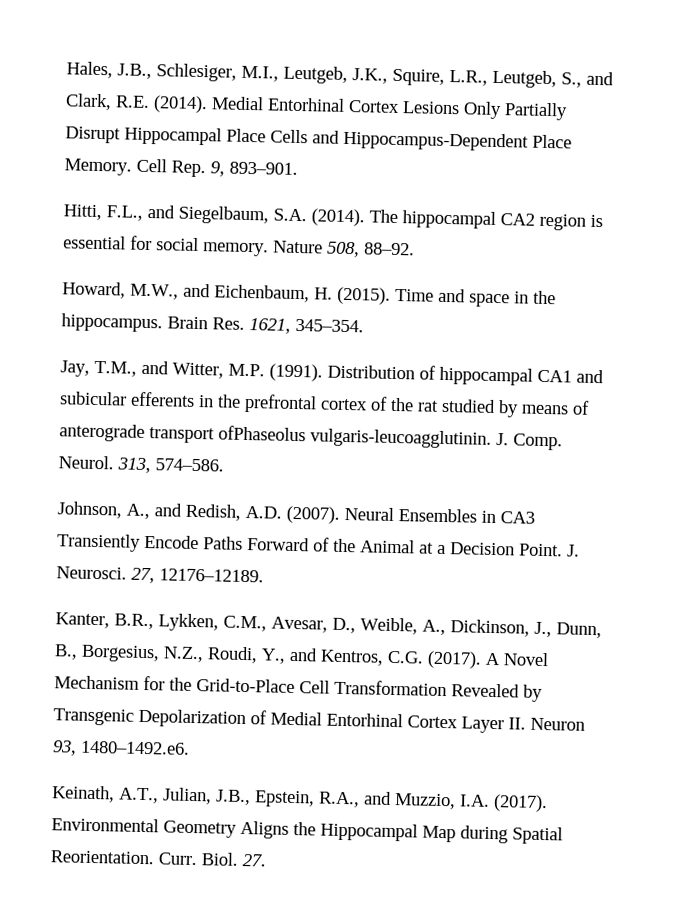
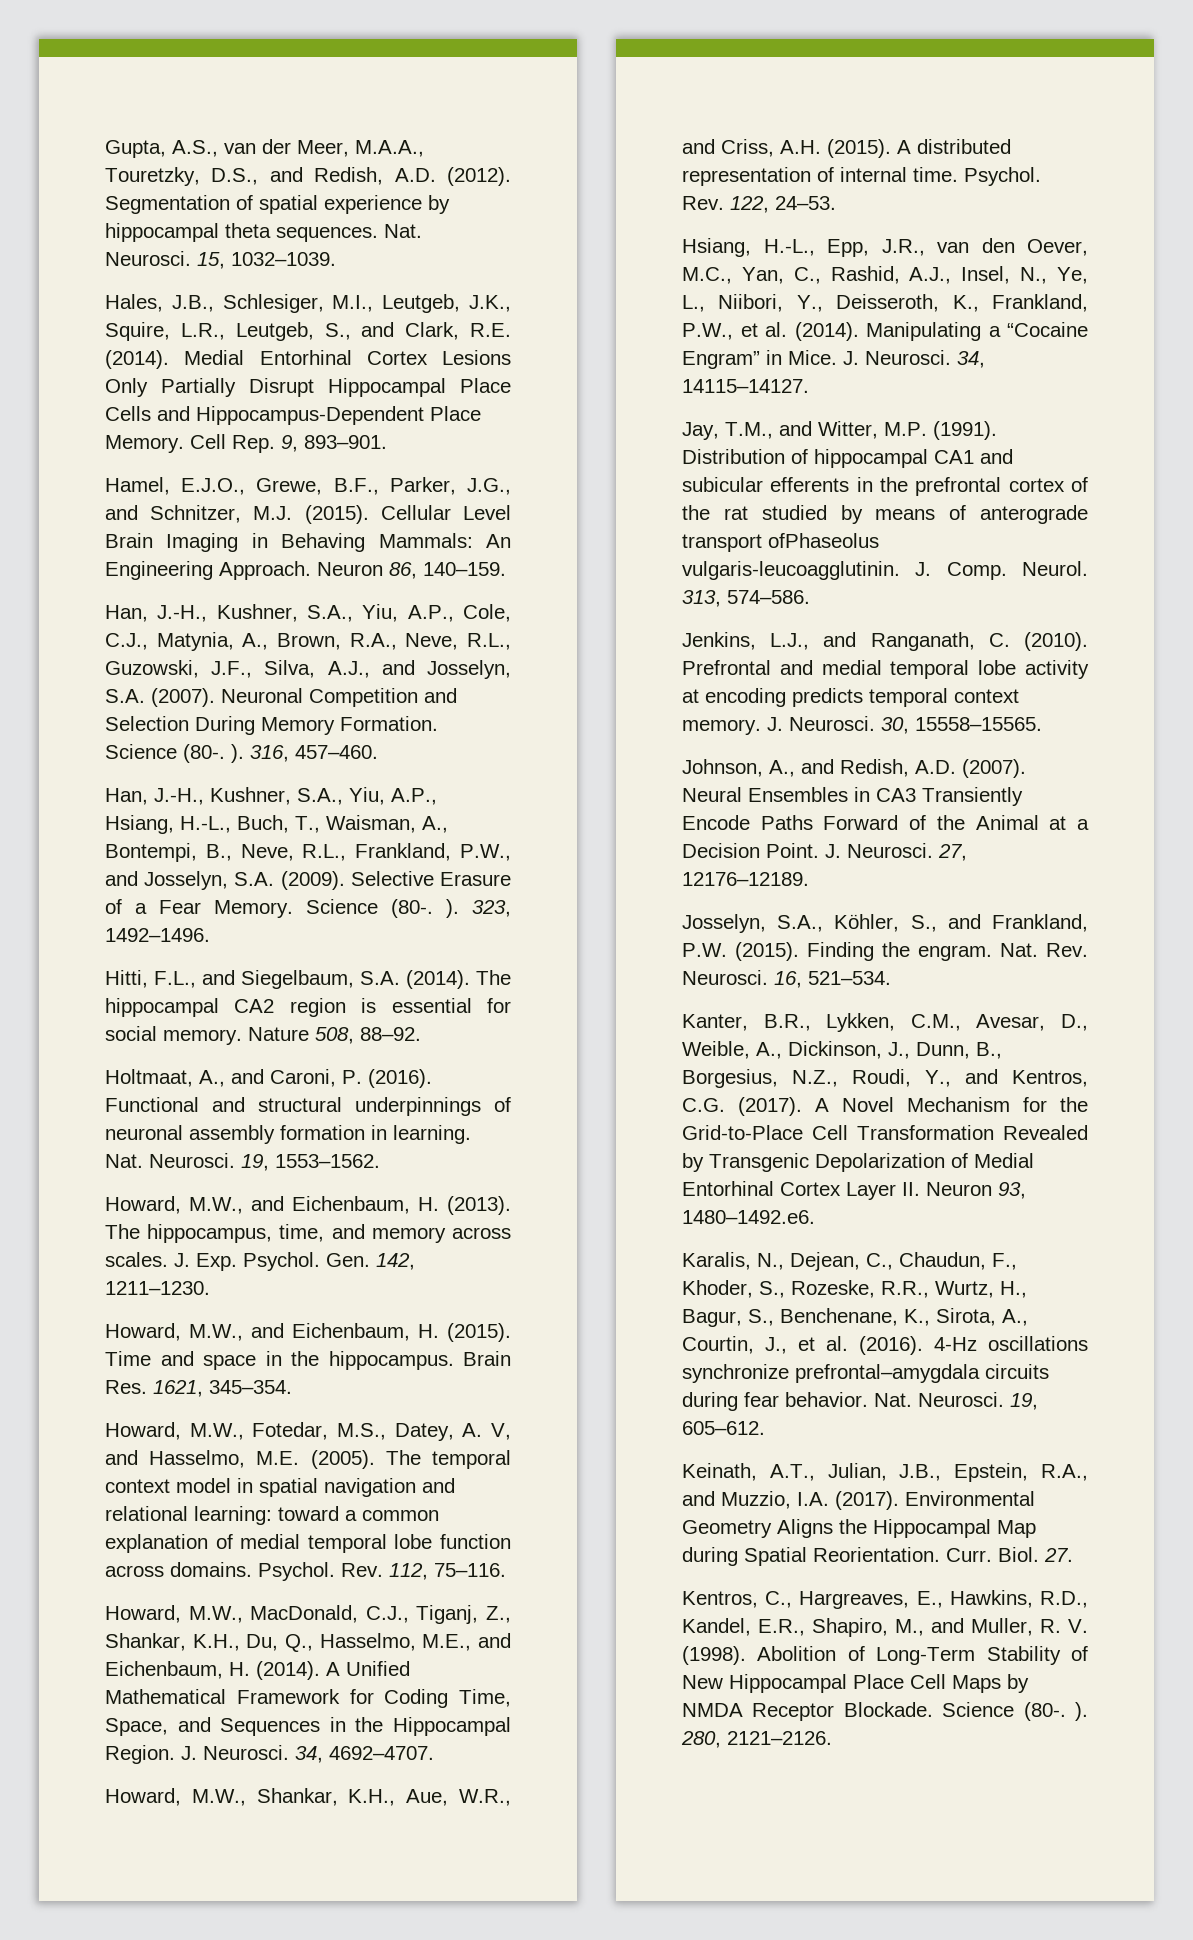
+ Gupta, A.S., van der Meer, M.A.A., Touretzky, D.S., and Redish, A.D. (2012). Segmentation of spatial experience by hippocampal theta sequences. Nat. Neurosci. 15, 1032–1039.
+ Hamel, E.J.O., Grewe, B.F., Parker, J.G., and Schnitzer, M.J. (2015). Cellular Level Brain Imaging in Behaving Mammals: An Engineering Approach. Neuron 86, 140–159.
+ Han, J.-H., Kushner, S.A., Yiu, A.P., Cole, C.J., Matynia, A., Brown, R.A., Neve, R.L., Guzowski, J.F., Silva, A.J., and Josselyn, S.A. (2007). Neuronal Competition and Selection During Memory Formation. Science (80-. ). 316, 457–460.
+ Han, J.-H., Kushner, S.A., Yiu, A.P., Hsiang, H.-L., Buch, T., Waisman, A., Bontempi, B., Neve, R.L., Frankland, P.W., and Josselyn, S.A. (2009). Selective Erasure of a Fear Memory. Science (80-. ). 323, 1492–1496.
+ Holtmaat, A., and Caroni, P. (2016). Functional and structural underpinnings of neuronal assembly formation in learning. Nat. Neurosci. 19, 1553–1562.
+ Howard, M.W., and Eichenbaum, H. (2013). The hippocampus, time, and memory across scales. J. Exp. Psychol. Gen. 142, 1211–1230.
+ Howard, M.W., Fotedar, M.S., Datey, A. V, and Hasselmo, M.E. (2005). The temporal context model in spatial navigation and relational learning: toward a common explanation of medial temporal lobe function across domains. Psychol. Rev. 112, 75–116.
+ Howard, M.W., MacDonald, C.J., Tiganj, Z., Shankar, K.H., Du, Q., Hasselmo, M.E., and Eichenbaum, H. (2014). A Unified Mathematical Framework for Coding Time, Space, and Sequences in the Hippocampal Region. J. Neurosci. 34, 4692–4707.
+ Howard, M.W., Shankar, K.H., Aue, W.R., and Criss, A.H. (2015). A distributed representation of internal time. Psychol. Rev. 122, 24–53.
+ Hsiang, H.-L., Epp, J.R., van den Oever, M.C., Yan, C., Rashid, A.J., Insel, N., Ye, L., Niibori, Y., Deisseroth, K., Frankland, P.W., et al. (2014). Manipulating a “Cocaine Engram” in Mice. J. Neurosci. 34, 14115–14127.
+ Jenkins, L.J., and Ranganath, C. (2010). Prefrontal and medial temporal lobe activity at encoding predicts temporal context memory. J. Neurosci. 30, 15558–15565.
+ Josselyn, S.A., Köhler, S., and Frankland, P.W. (2015). Finding the engram. Nat. Rev. Neurosci. 16, 521–534.
+ Karalis, N., Dejean, C., Chaudun, F., Khoder, S., Rozeske, R.R., Wurtz, H., Bagur, S., Benchenane, K., Sirota, A., Courtin, J., et al. (2016). 4-Hz oscillations synchronize prefrontal–amygdala circuits during fear behavior. Nat. Neurosci. 19, 605–612.
+ Kentros, C., Hargreaves, E., Hawkins, R.D., Kandel, E.R., Shapiro, M., and Muller, R. V. (1998). Abolition of Long-Term Stability of New Hippocampal Place Cell Maps by NMDA Receptor Blockade. Science (80-. ). 280, 2121–2126.

